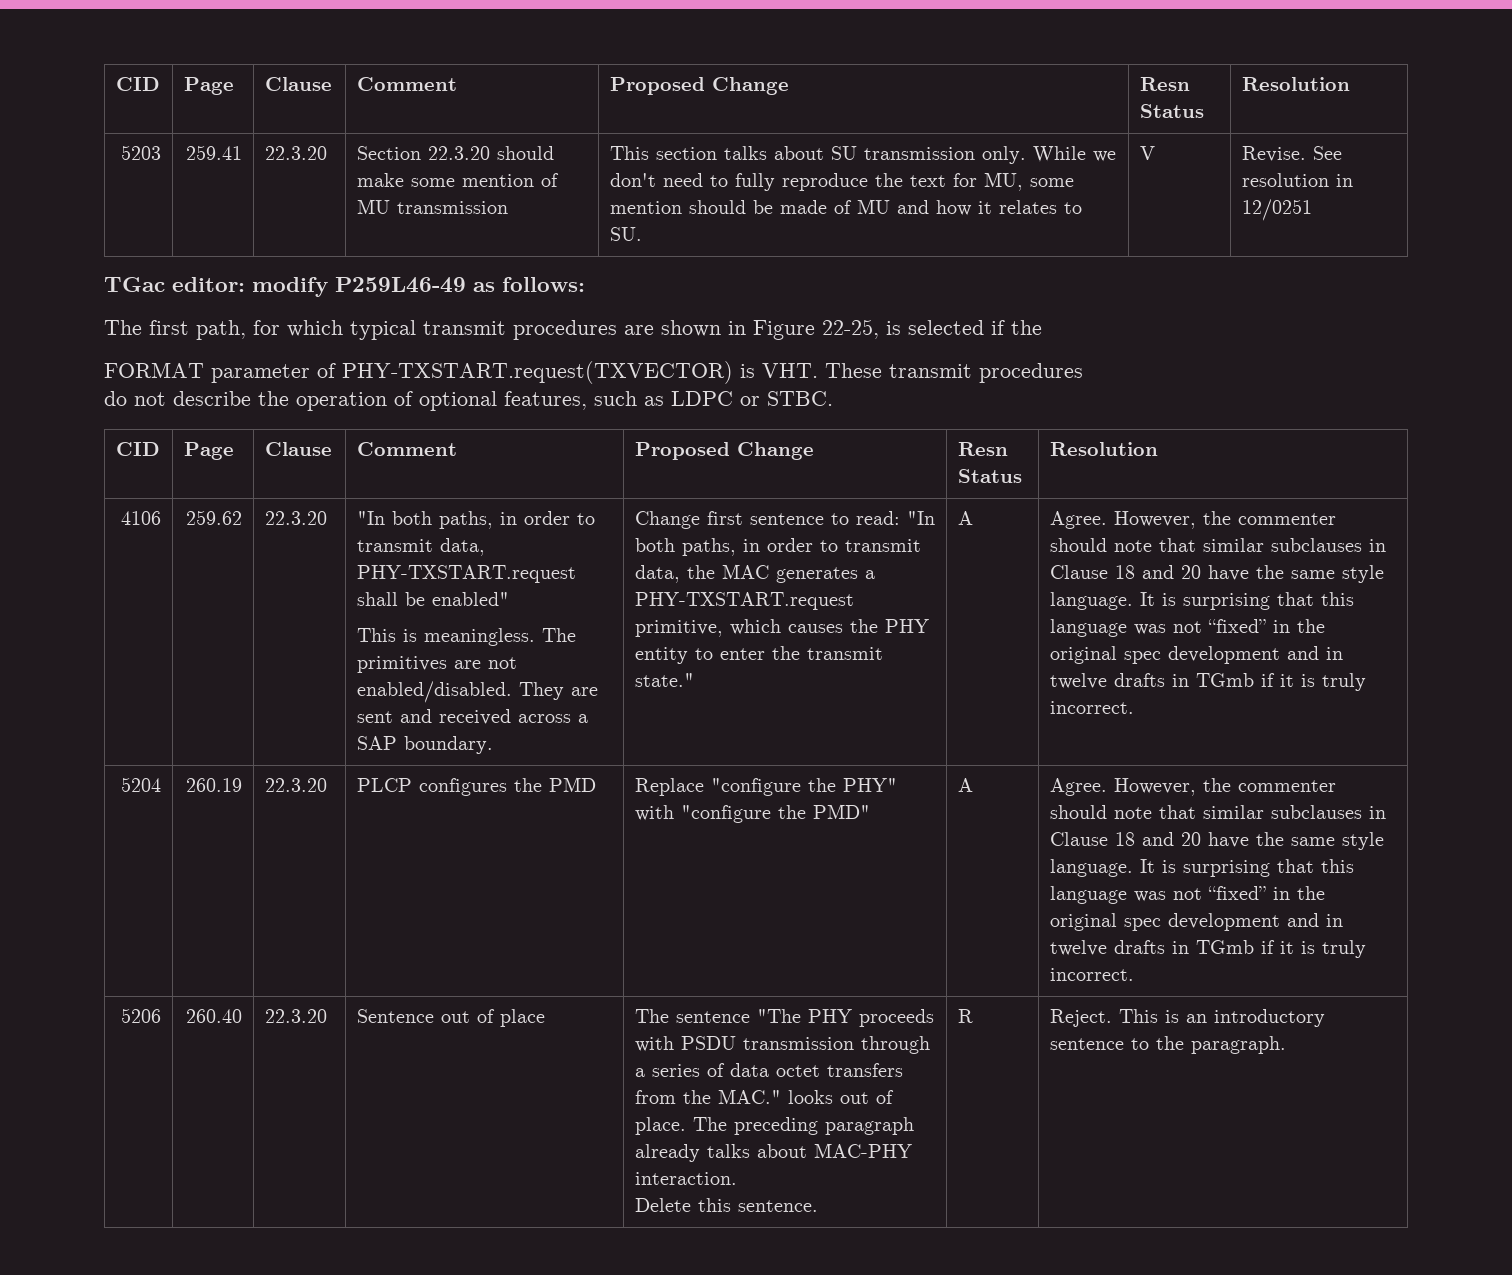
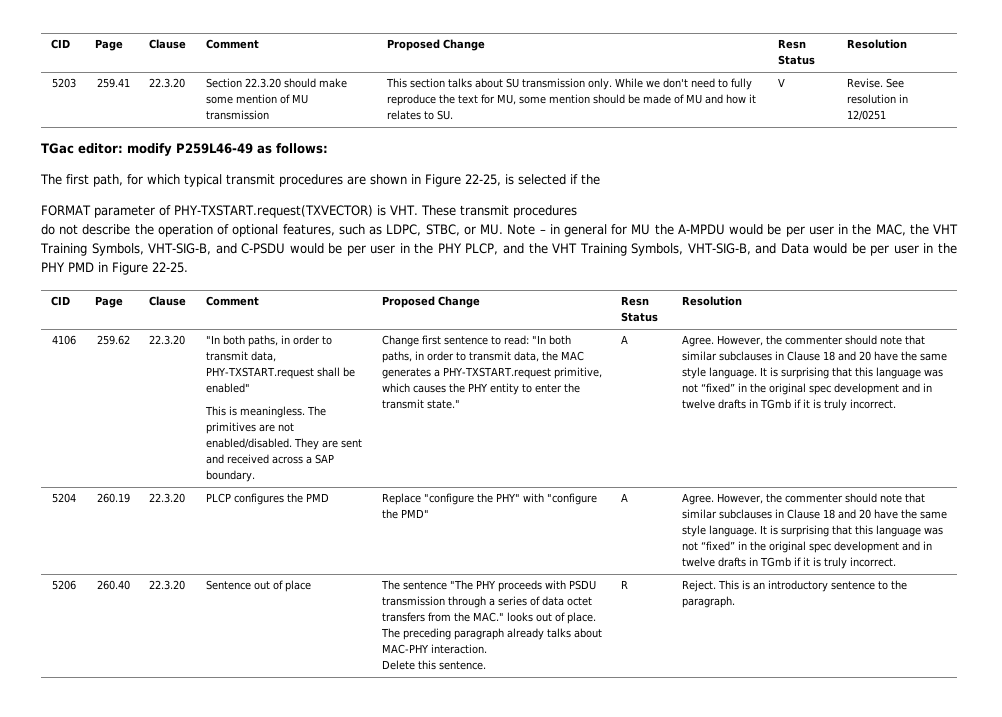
- do not describe the operation of optional features, such as LDPC or STBC.
+ do not describe the operation of optional features, such as LDPC, STBC, or MU. Note – in general for MU the A-MPDU would be per user in the MAC, the VHT Training Symbols, VHT-SIG-B, and C-PSDU would be per user in the PHY PLCP, and the VHT Training Symbols, VHT-SIG-B, and Data would be per user in the PHY PMD in Figure 22-25.

